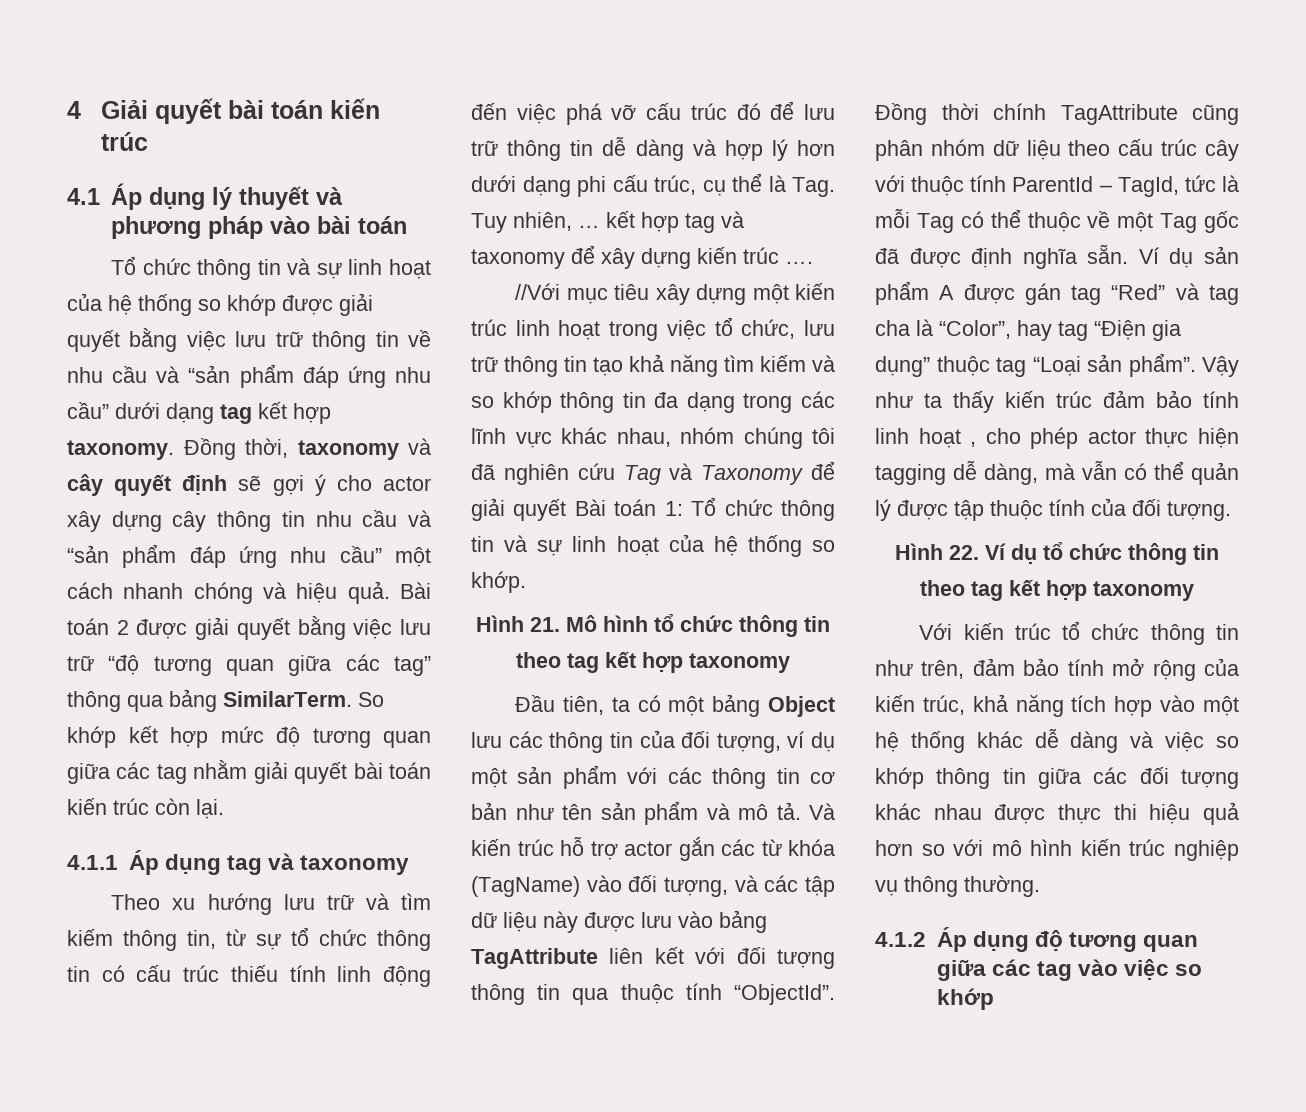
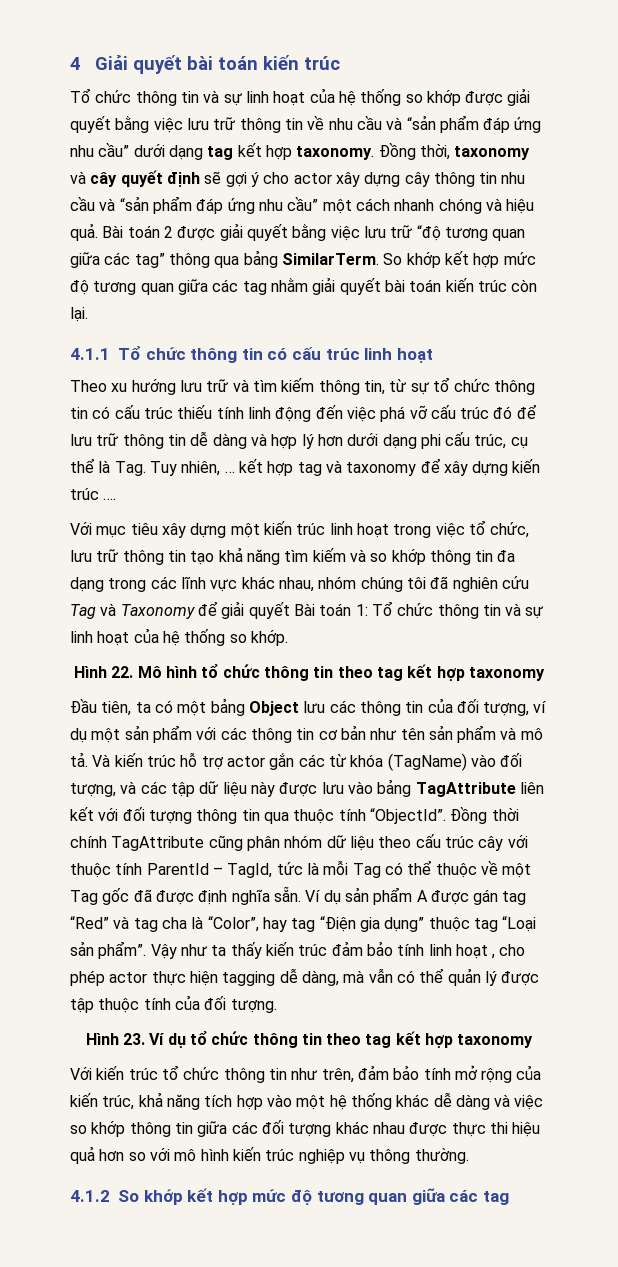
- 4.1 Áp dụng lý thuyết và phương pháp vào bài toán
- 4.1.1 Áp dụng tag và taxonomy
+ 4.1.1 Tổ chức thông tin có cấu trúc linh hoạt
- //Với mục tiêu xây dựng một kiến trúc linh hoạt trong việc tổ chức, lưu trữ thông tin tạo khả năng tìm kiếm và so khớp thông tin đa dạng trong các lĩnh vực khác nhau, nhóm chúng tôi đã nghiên cứu Tag và Taxonomy để giải quyết Bài toán 1:
+ Với mục tiêu xây dựng một kiến trúc linh hoạt trong việc tổ chức, lưu trữ thông tin tạo khả năng tìm kiếm và so khớp thông tin đa dạng trong các lĩnh vực khác nhau, nhóm chúng tôi đã nghiên cứu Tag và Taxonomy để giải quyết Bài toán 1:
- Hình 21. Mô hình tổ chức thông tin theo tag kết hợp taxonomy
+ Hình 22. Mô hình tổ chức thông tin theo tag kết hợp taxonomy
- Hình 22. Ví dụ tổ chức thông tin theo tag kết hợp taxonomy
+ Hình 23. Ví dụ tổ chức thông tin theo tag kết hợp taxonomy
- 4.1.2 Áp dụng độ tương quan giữa các tag vào việc so khớp
+ 4.1.2 So khớp kết hợp mức độ tương quan giữa các tag

